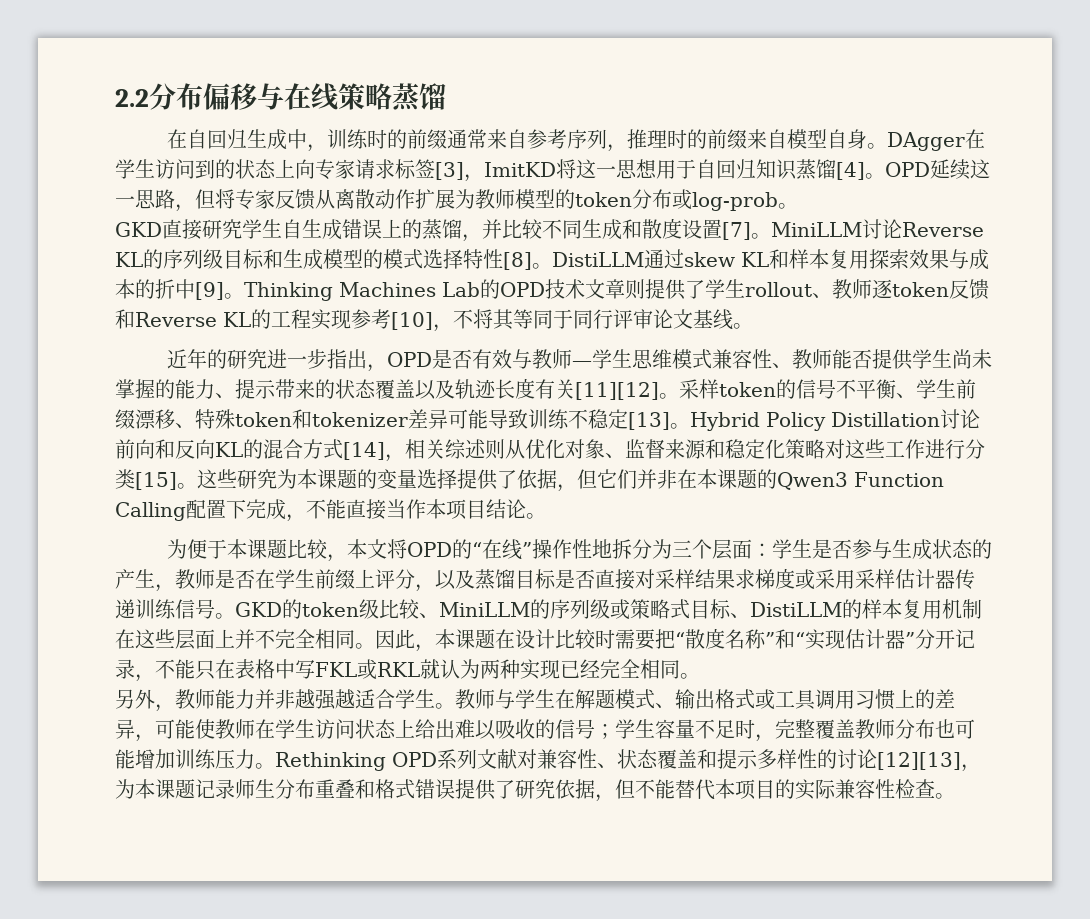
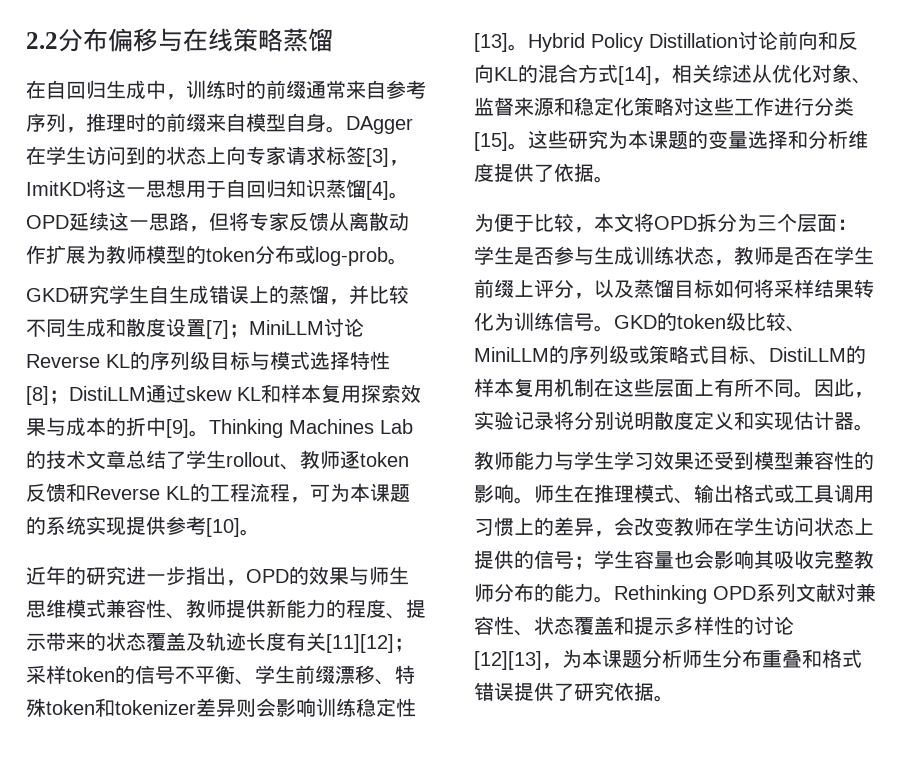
- GKD直接研究学生自生成错误上的蒸馏，并比较不同生成和散度设置[7]。MiniLLM讨论Reverse KL的序列级目标和生成模型的模式选择特性[8]。DistiLLM通过skew KL和样本复用探索效果与成本的折中[9]。
+ GKD研究学生自生成错误上的蒸馏，并比较不同生成和散度设置[7]；MiniLLM讨论Reverse KL的序列级目标与模式选择特性[8]；DistiLLM通过skew KL和样本复用探索效果与成本的折中[9]。
- Thinking Machines Lab的OPD技术文章则提供了学生rollout、教师逐token反馈和Reverse KL的工程实现参考[10]，不将其等同于同行评审论文基线。
+ Thinking Machines Lab的技术文章总结了学生rollout、教师逐token反馈和Reverse KL的工程流程，可为本课题的系统实现提供参考[10]。
- 近年的研究进一步指出，OPD是否有效与教师—学生思维模式兼容性、教师能否提供学生尚未掌握的能力、提示带来的状态覆盖以及轨迹长度有关[11][12]。采样token的信号不平衡、学生前缀漂移、特殊token和tokenizer差异可能导致训练不稳定[13]。
+ 近年的研究进一步指出，OPD的效果与师生思维模式兼容性、教师提供新能力的程度、提示带来的状态覆盖及轨迹长度有关[11][12]；采样token的信号不平衡、学生前缀漂移、特殊token和tokenizer差异则会影响训练稳定性[13]。
- Hybrid Policy Distillation讨论前向和反向KL的混合方式[14]，相关综述则从优化对象、监督来源和稳定化策略对这些工作进行分类[15]。
+ Hybrid Policy Distillation讨论前向和反向KL的混合方式[14]，相关综述从优化对象、监督来源和稳定化策略对这些工作进行分类[15]。
- 这些研究为本课题的变量选择提供了依据，但它们并非在本课题的Qwen3 Function Calling配置下完成，不能直接当作本项目结论。
+ 这些研究为本课题的变量选择和分析维度提供了依据。
- 为便于本课题比较，本文将OPD的“在线”操作性地拆分为三个层面：学生是否参与生成状态的产生，教师是否在学生前缀上评分，以及蒸馏目标是否直接对采样结果求梯度或采用采样估计器传递训练信号。
+ 为便于比较，本文将OPD拆分为三个层面：学生是否参与生成训练状态，教师是否在学生前缀上评分，以及蒸馏目标如何将采样结果转化为训练信号。
- GKD的token级比较、MiniLLM的序列级或策略式目标、DistiLLM的样本复用机制在这些层面上并不完全相同。因此，本课题在设计比较时需要把“散度名称”和“实现估计器”分开记录，不能只在表格中写FKL或RKL就认为两种实现已经完全相同。
- 另外，教师能力并非越强越适合学生。教师与学生在解题模式、输出格式或工具调用习惯上的差异，可能使教师在学生访问状态上给出难以吸收的信号；学生容量不足时，完整覆盖教师分布也可能增加训练压力。
+ GKD的token级比较、MiniLLM的序列级或策略式目标、DistiLLM的样本复用机制在这些层面上有所不同。因此，实验记录将分别说明散度定义和实现估计器。
+ 教师能力与学生学习效果还受到模型兼容性的影响。师生在推理模式、输出格式或工具调用习惯上的差异，会改变教师在学生访问状态上提供的信号；学生容量也会影响其吸收完整教师分布的能力。
- Rethinking OPD系列文献对兼容性、状态覆盖和提示多样性的讨论[12][13]，为本课题记录师生分布重叠和格式错误提供了研究依据，但不能替代本项目的实际兼容性检查。
+ Rethinking OPD系列文献对兼容性、状态覆盖和提示多样性的讨论[12][13]，为本课题分析师生分布重叠和格式错误提供了研究依据。

